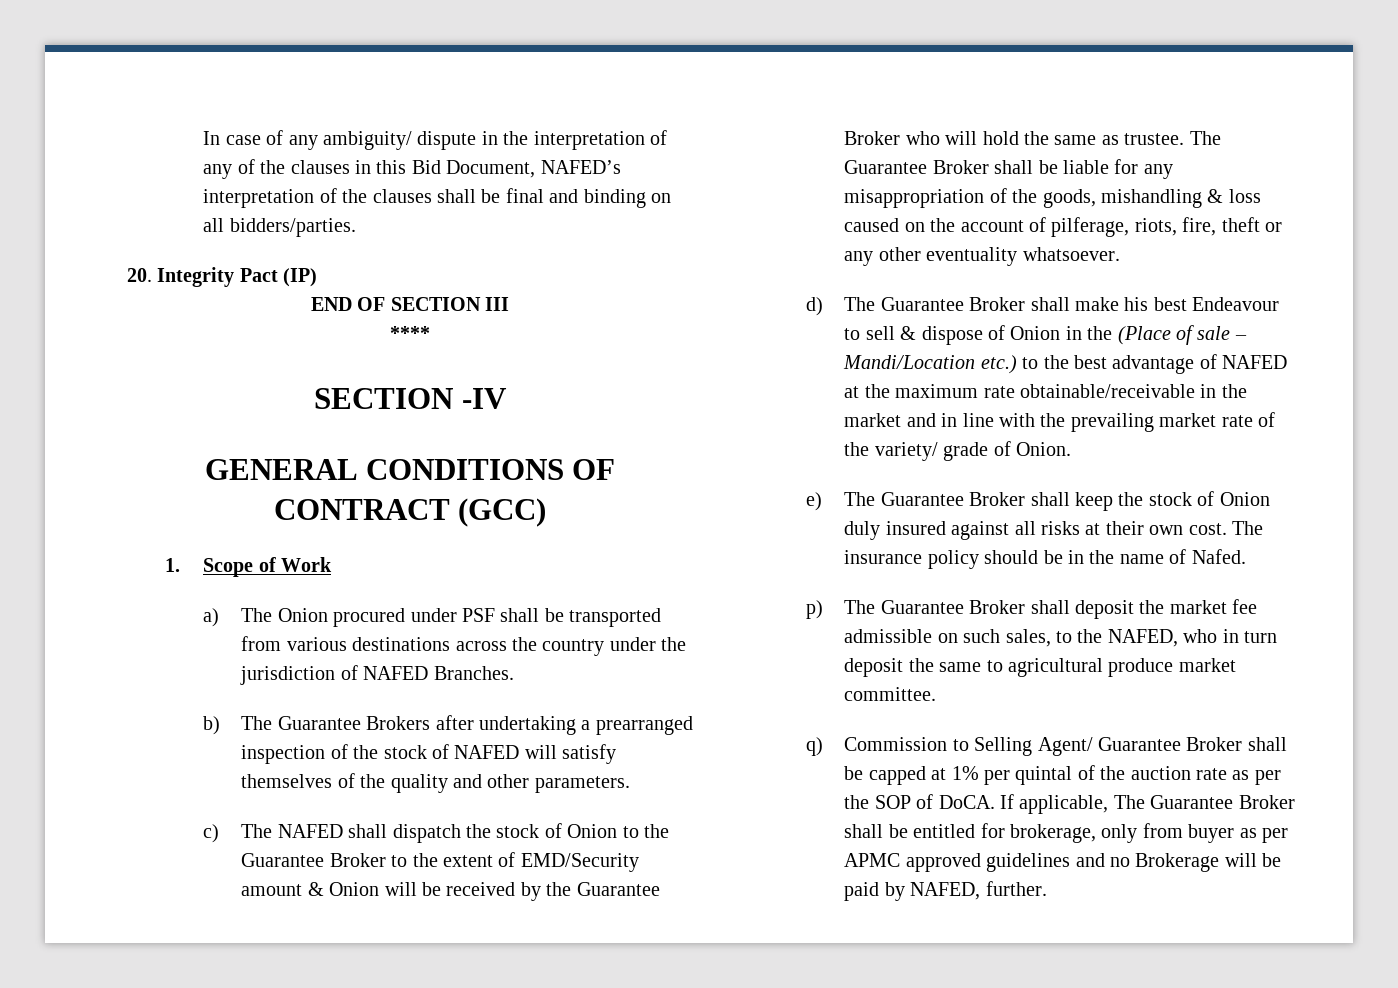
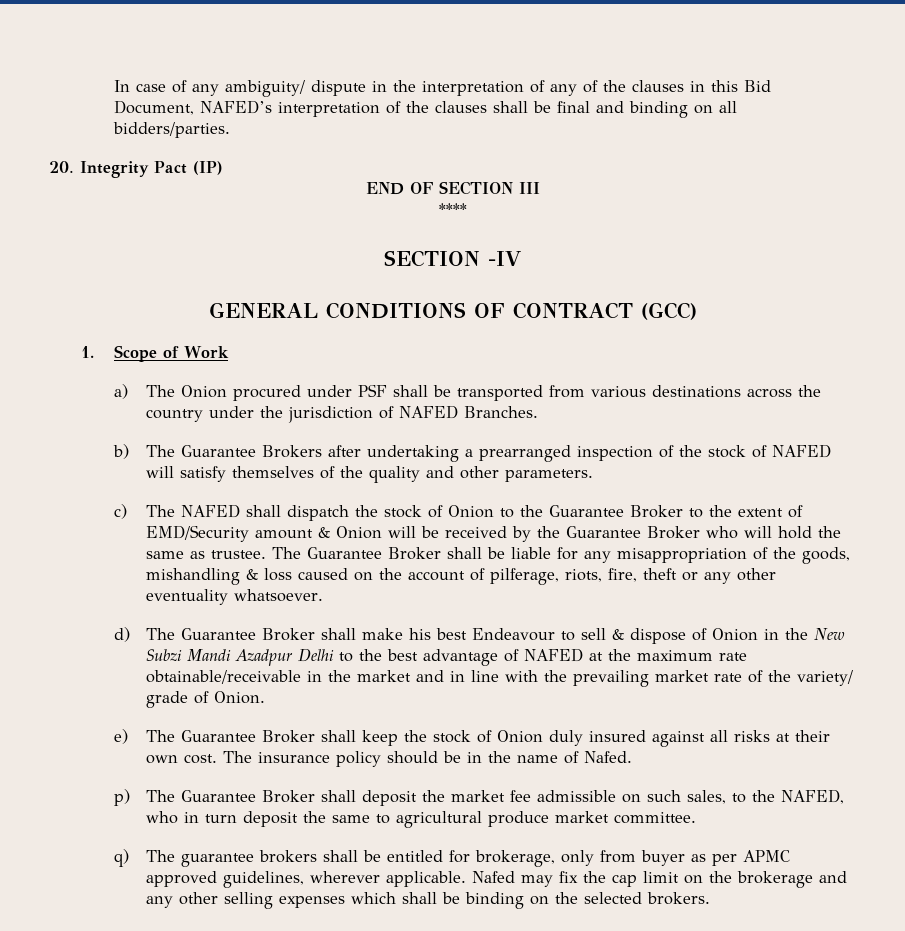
- d) The Guarantee Broker shall make his best Endeavour to sell & dispose of Onion in the (Place of sale – Mandi/Location etc.) to the best advantage of NAFED at the maximum rate obtainable/receivable in the market and in line with the prevailing market rate of the variety/ grade of Onion.
+ d) The Guarantee Broker shall make his best Endeavour to sell & dispose of Onion in the New Subzi Mandi Azadpur Delhi to the best advantage of NAFED at the maximum rate obtainable/receivable in the market and in line with the prevailing market rate of the variety/ grade of Onion.
- q) Commission to Selling Agent/ Guarantee Broker shall be capped at 1% per quintal of the auction rate as per the SOP of DoCA. If applicable, The Guarantee Broker shall be entitled for brokerage, only from buyer as per APMC approved guidelines and no Brokerage will be paid by NAFED, further.
+ q) The guarantee brokers shall be entitled for brokerage, only from buyer as per APMC approved guidelines, wherever applicable. Nafed may fix the cap limit on the brokerage and any other selling expenses which shall be binding on the selected brokers.

